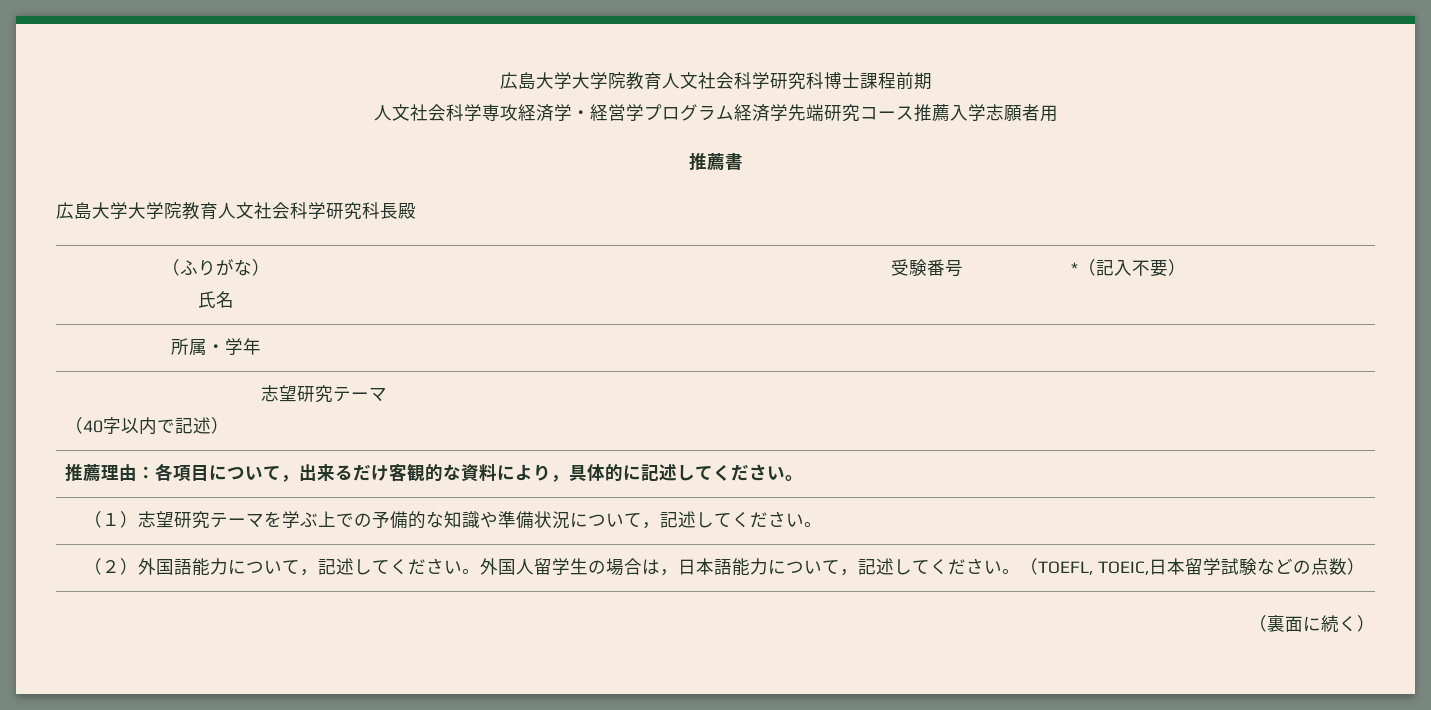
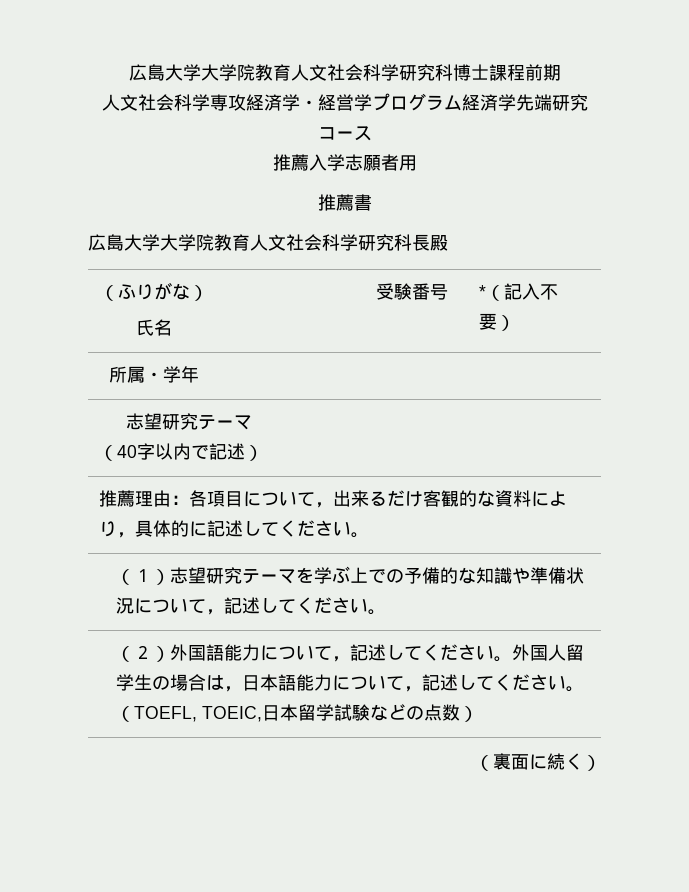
- 人文社会科学専攻経済学・経営学プログラム経済学先端研究コース推薦入学志願者用
+ 人文社会科学専攻経済学・経営学プログラム経済学先端研究コース
+ 推薦入学志願者用

